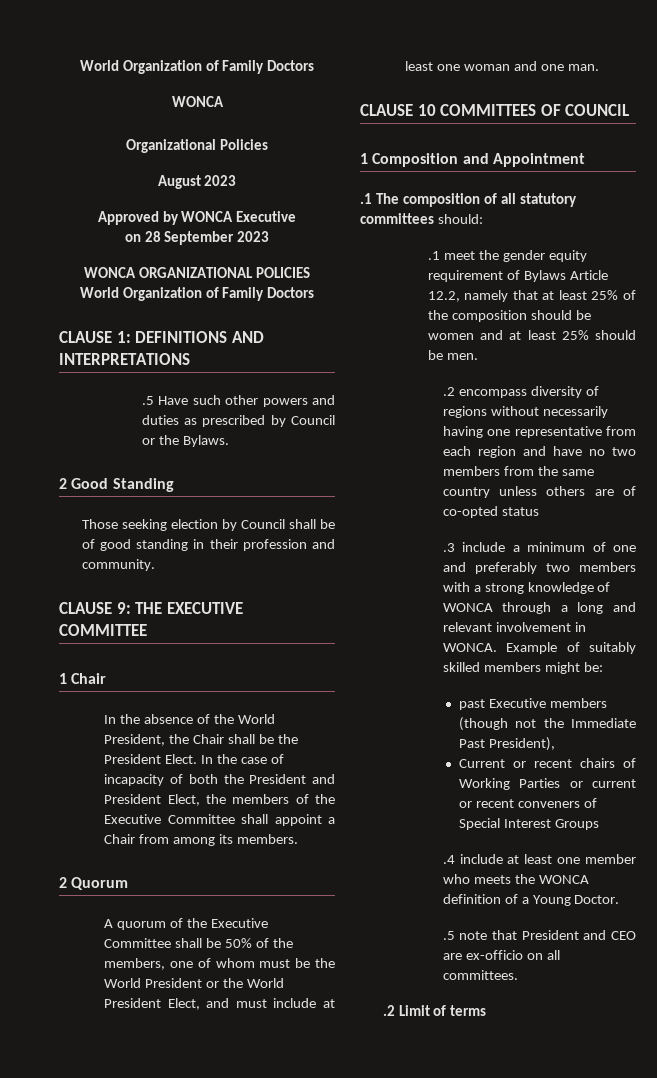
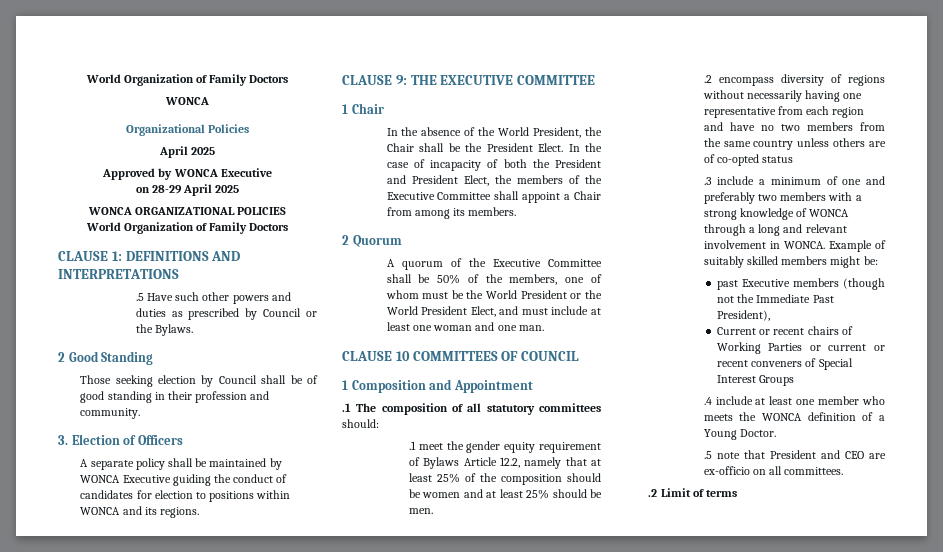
  Organizational Policies
- August 2023
+ April 2025
- on 28 September 2023
+ on 28-29 April 2025
+ 3. Election of Officers
+ A separate policy shall be maintained by WONCA Executive guiding the conduct of candidates for election to positions within WONCA and its regions.

